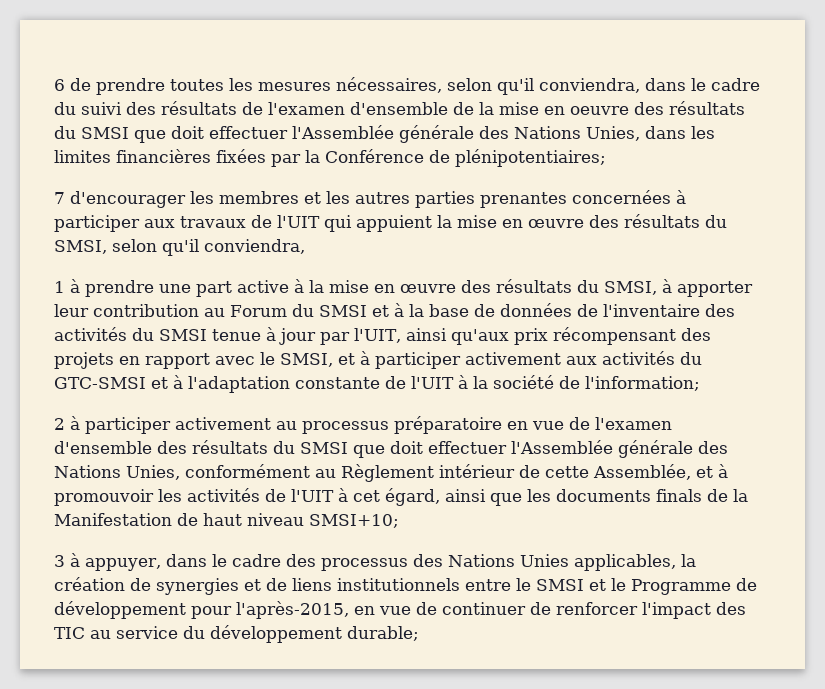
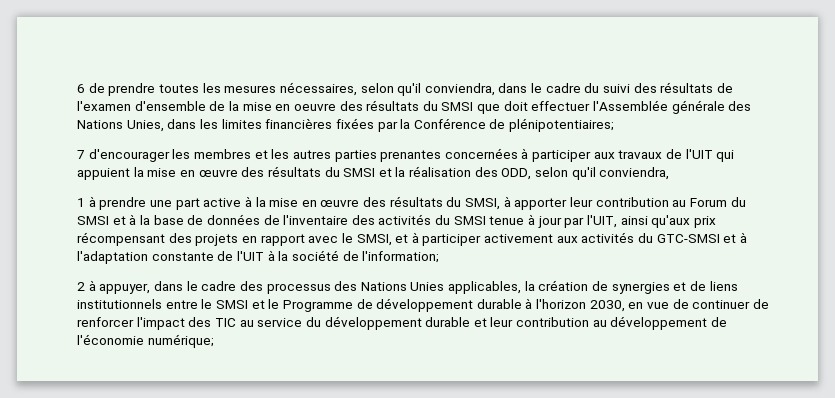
- 7 d'encourager les membres et les autres parties prenantes concernées à participer aux travaux de l'UIT qui appuient la mise en œuvre des résultats du SMSI, selon qu'il conviendra,
+ 7 d'encourager les membres et les autres parties prenantes concernées à participer aux travaux de l'UIT qui appuient la mise en œuvre des résultats du SMSI et la réalisation des ODD, selon qu'il conviendra,
- 2 à participer activement au processus préparatoire en vue de l'examen d'ensemble des résultats du SMSI que doit effectuer l'Assemblée générale des Nations Unies, conformément au Règlement intérieur de cette Assemblée, et à promouvoir les activités de l'UIT à cet égard, ainsi que les documents finals de la Manifestation de haut niveau SMSI+10;
- 3 à appuyer, dans le cadre des processus des Nations Unies applicables, la création de synergies et de liens institutionnels entre le SMSI et le Programme de développement pour l'après-2015, en vue de continuer de renforcer l'impact des TIC au service du développement durable;
+ 2 à appuyer, dans le cadre des processus des Nations Unies applicables, la création de synergies et de liens institutionnels entre le SMSI et le Programme de développement durable à l'horizon 2030, en vue de continuer de renforcer l'impact des TIC au service du développement durable et leur contribution au développement de l'économie numérique;

